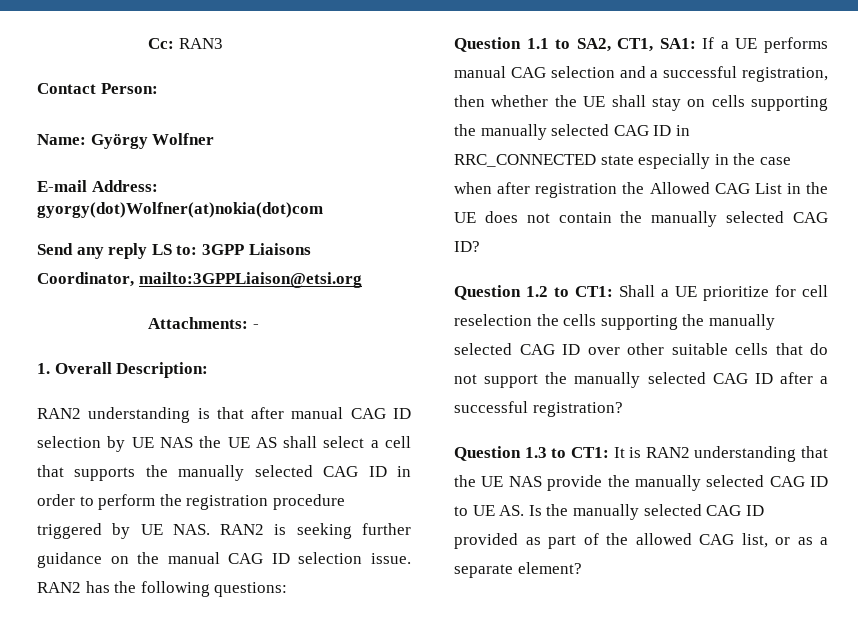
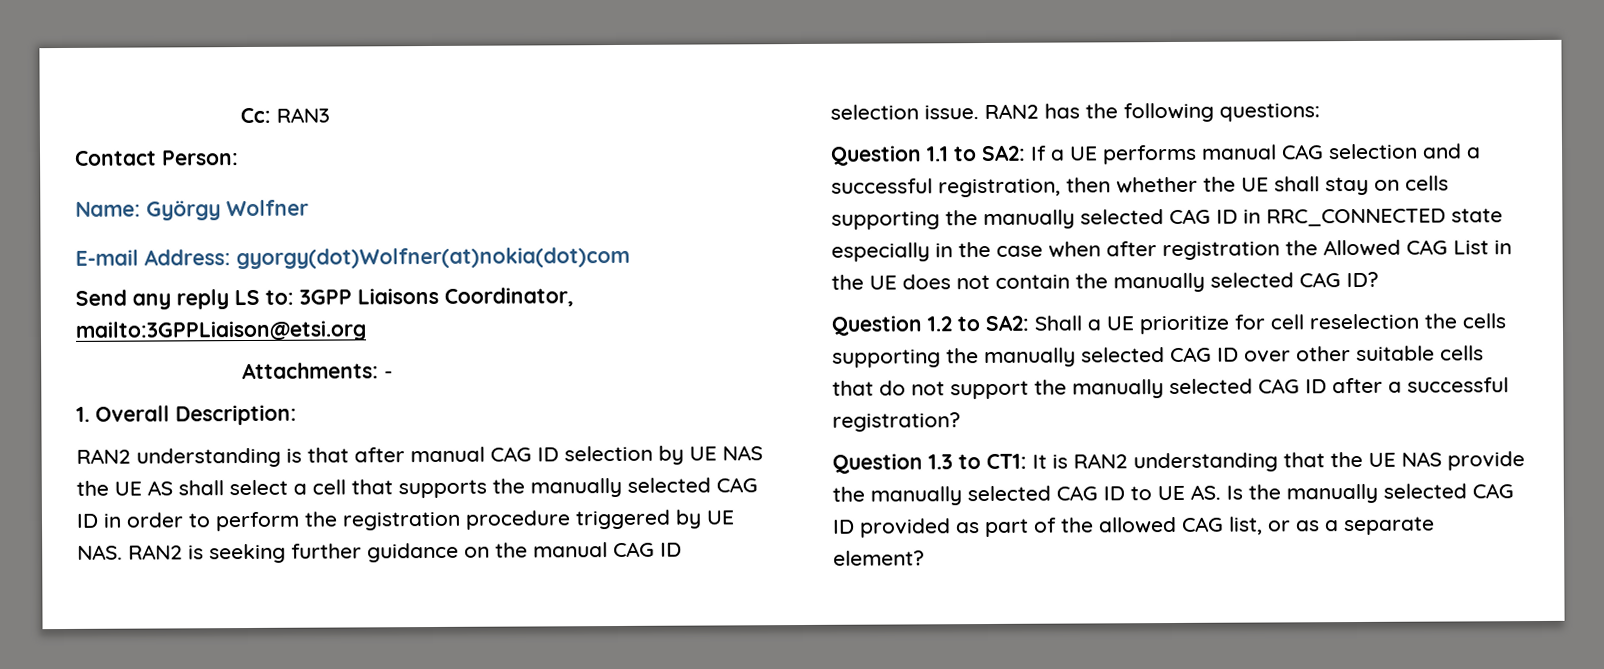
- Question 1.1 to SA2, CT1, SA1: If a UE performs manual CAG selection and a successful registration, then whether the UE shall stay on cells supporting the manually selected CAG ID in RRC_CONNECTED state especially in the case when after registration the Allowed CAG List in the UE does not contain the manually selected CAG ID?
+ Question 1.1 to SA2: If a UE performs manual CAG selection and a successful registration, then whether the UE shall stay on cells supporting the manually selected CAG ID in RRC_CONNECTED state especially in the case when after registration the Allowed CAG List in the UE does not contain the manually selected CAG ID?
- Question 1.2 to CT1: Shall a UE prioritize for cell reselection the cells supporting the manually selected CAG ID over other suitable cells that do not support the manually selected CAG ID after a successful registration?
+ Question 1.2 to SA2: Shall a UE prioritize for cell reselection the cells supporting the manually selected CAG ID over other suitable cells that do not support the manually selected CAG ID after a successful registration?

